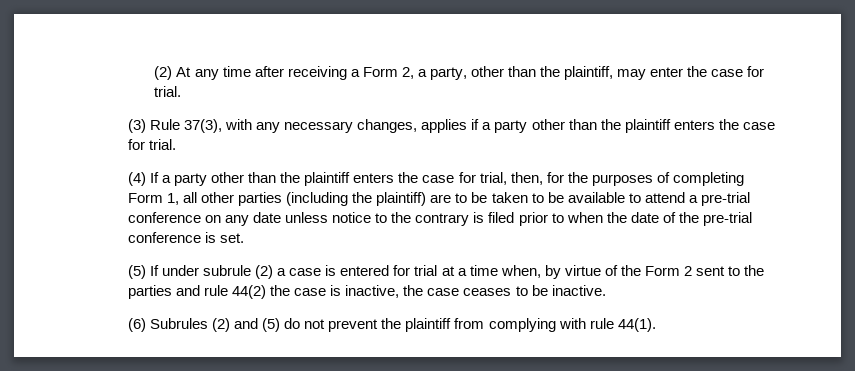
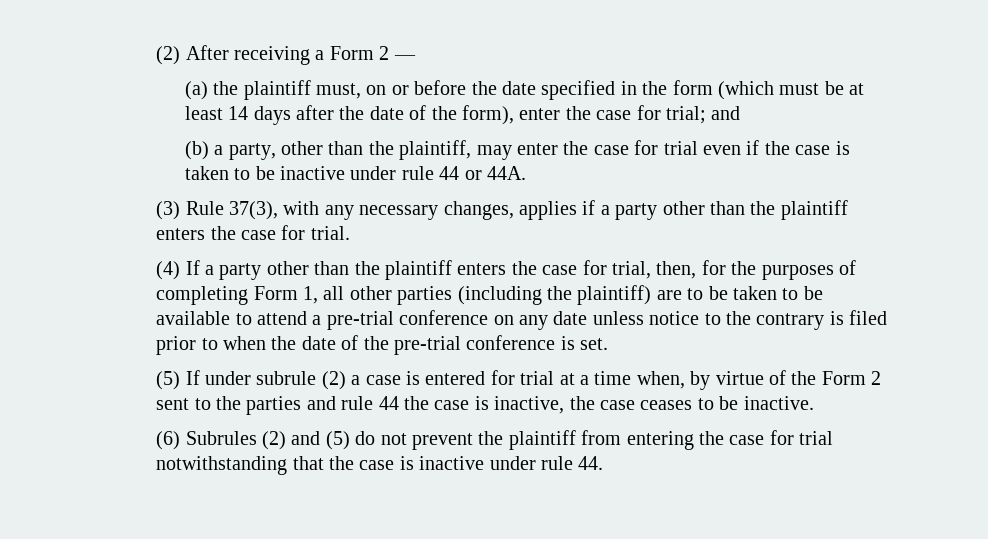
- (2) At any time after receiving a Form 2, a party, other than the plaintiff, may enter the case for trial.
+ (2) After receiving a Form 2 —
+ (a) the plaintiff must, on or before the date specified in the form (which must be at least 14 days after the date of the form), enter the case for trial; and
+ (b) a party, other than the plaintiff, may enter the case for trial even if the case is taken to be inactive under rule 44 or 44A.
- (5) If under subrule (2) a case is entered for trial at a time when, by virtue of the Form 2 sent to the parties and rule 44(2) the case is inactive, the case ceases to be inactive.
+ (5) If under subrule (2) a case is entered for trial at a time when, by virtue of the Form 2 sent to the parties and rule 44 the case is inactive, the case ceases to be inactive.
- (6) Subrules (2) and (5) do not prevent the plaintiff from complying with rule 44(1).
+ (6) Subrules (2) and (5) do not prevent the plaintiff from entering the case for trial notwithstanding that the case is inactive under rule 44.

